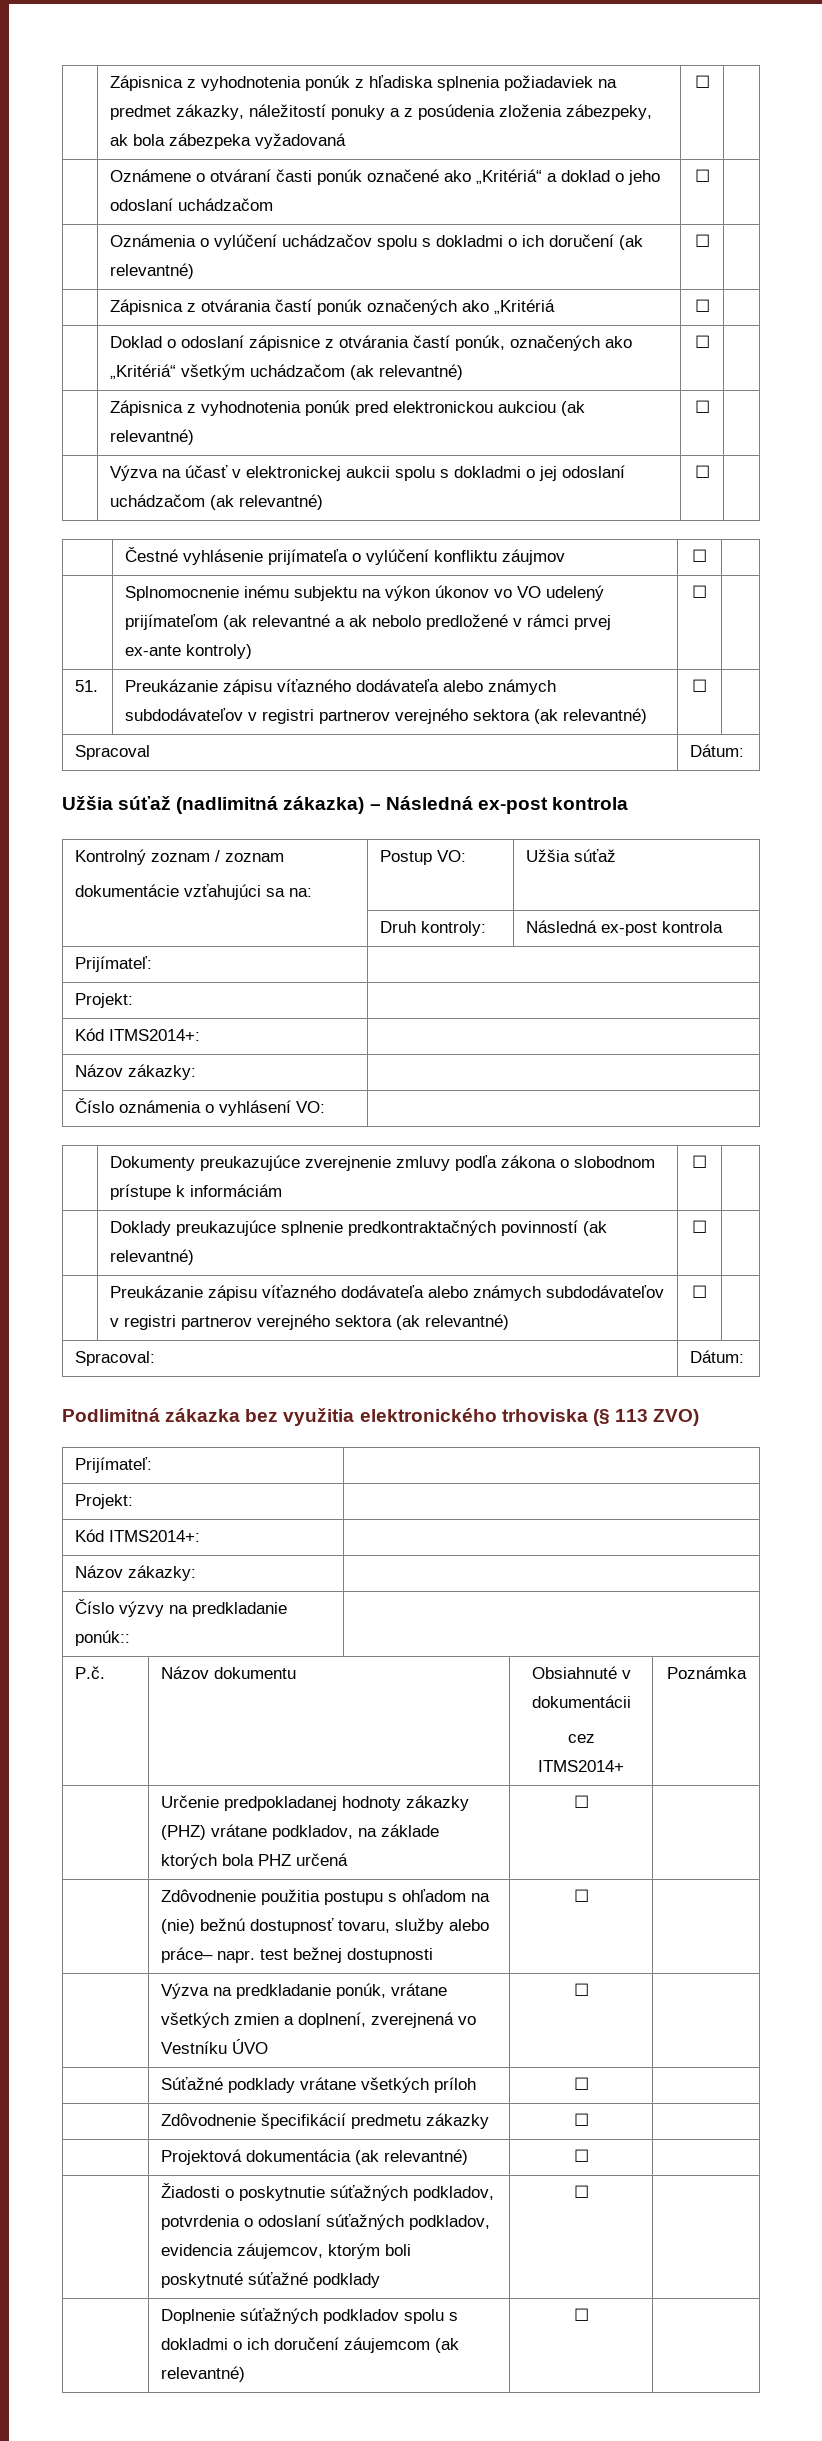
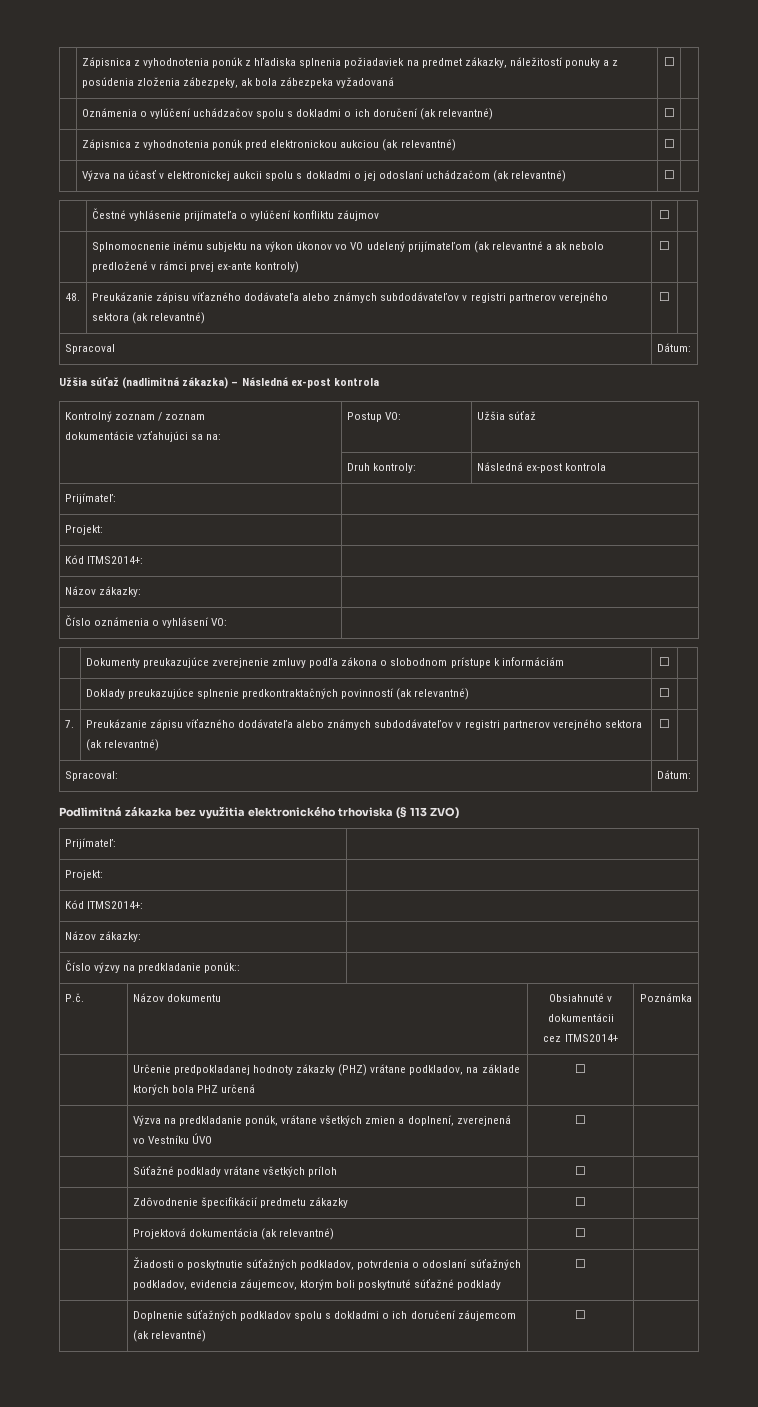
- | Oznámene o otváraní časti ponúk označené ako „Kritériá“ a doklad o jeho odoslaní uchádzačom | ☐ |
- | Zápisnica z otvárania častí ponúk označených ako „Kritériá | ☐ |
- | Doklad o odoslaní zápisnice z otvárania častí ponúk, označených ako „Kritériá“ všetkým uchádzačom (ak relevantné) | ☐ |
- 51. | Preukázanie zápisu víťazného dodávateľa alebo známych subdodávateľov v registri partnerov verejného sektora (ak relevantné) | ☐ |
+ 48. | Preukázanie zápisu víťazného dodávateľa alebo známych subdodávateľov v registri partnerov verejného sektora (ak relevantné) | ☐ |
  | Doklady preukazujúce splnenie predkontraktačných povinností (ak relevantné) | ☐ |
- | Preukázanie zápisu víťazného dodávateľa alebo známych subdodávateľov v registri partnerov verejného sektora (ak relevantné) | ☐ |
+ 7. | Preukázanie zápisu víťazného dodávateľa alebo známych subdodávateľov v registri partnerov verejného sektora (ak relevantné) | ☐ |
- | Zdôvodnenie použitia postupu s ohľadom na (nie) bežnú dostupnosť tovaru, služby alebo práce– napr. test bežnej dostupnosti | ☐ |

